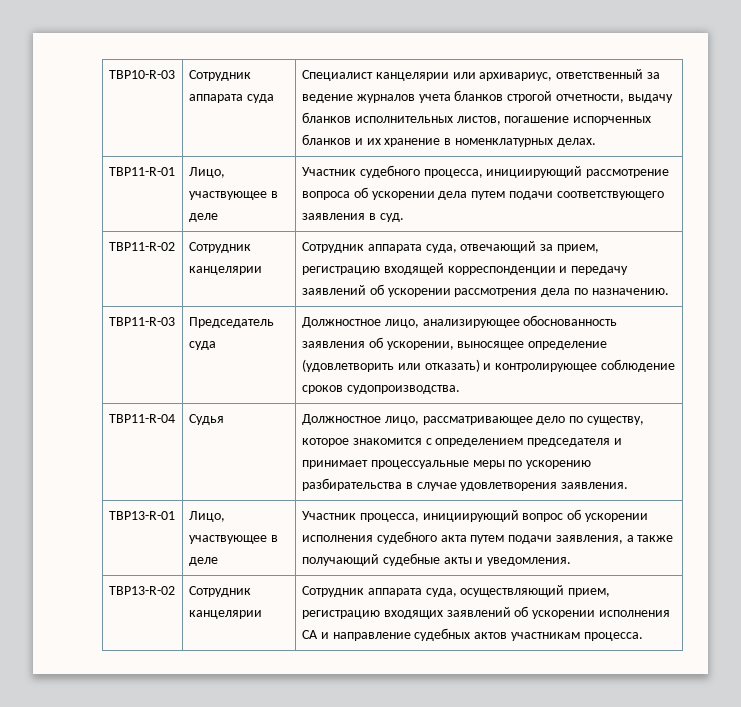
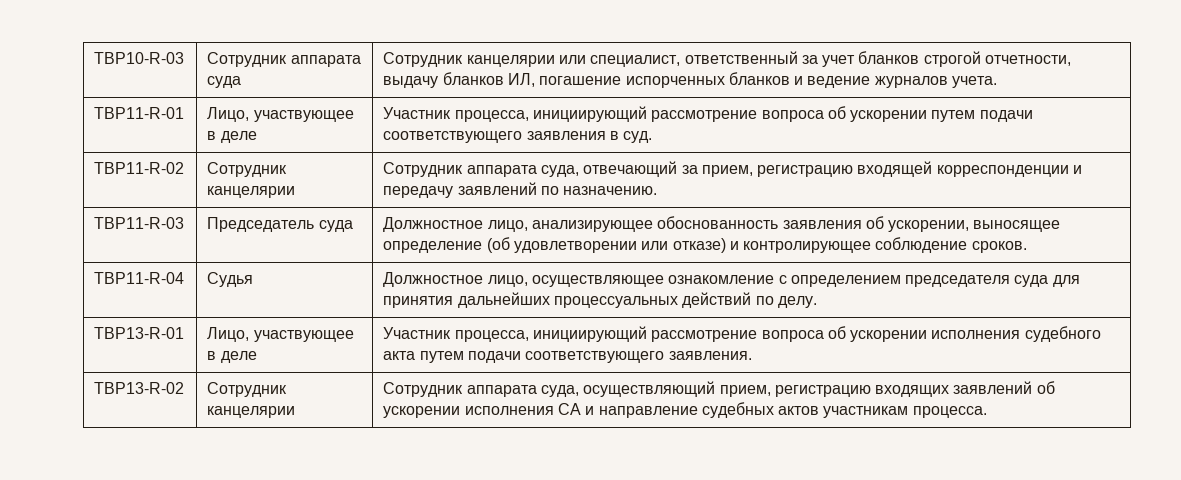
- TBP10-R-03 | Сотрудник аппарата суда | Специалист канцелярии или архивариус, ответственный за ведение журналов учета бланков строгой отчетности, выдачу бланков исполнительных листов, погашение испорченных бланков и их хранение в номенклатурных делах.
+ TBP10-R-03 | Сотрудник аппарата суда | Сотрудник канцелярии или специалист, ответственный за учет бланков строгой отчетности, выдачу бланков ИЛ, погашение испорченных бланков и ведение журналов учета.
- TBP11-R-01 | Лицо, участвующее в деле | Участник судебного процесса, инициирующий рассмотрение вопроса об ускорении дела путем подачи соответствующего заявления в суд.
+ TBP11-R-01 | Лицо, участвующее в деле | Участник процесса, инициирующий рассмотрение вопроса об ускорении путем подачи соответствующего заявления в суд.
- TBP11-R-02 | Сотрудник канцелярии | Сотрудник аппарата суда, отвечающий за прием, регистрацию входящей корреспонденции и передачу заявлений об ускорении рассмотрения дела по назначению.
+ TBP11-R-02 | Сотрудник канцелярии | Сотрудник аппарата суда, отвечающий за прием, регистрацию входящей корреспонденции и передачу заявлений по назначению.
- TBP11-R-03 | Председатель суда | Должностное лицо, анализирующее обоснованность заявления об ускорении, выносящее определение (удовлетворить или отказать) и контролирующее соблюдение сроков судопроизводства.
+ TBP11-R-03 | Председатель суда | Должностное лицо, анализирующее обоснованность заявления об ускорении, выносящее определение (об удовлетворении или отказе) и контролирующее соблюдение сроков.
- TBP11-R-04 | Судья | Должностное лицо, рассматривающее дело по существу, которое знакомится с определением председателя и принимает процессуальные меры по ускорению разбирательства в случае удовлетворения заявления.
+ TBP11-R-04 | Судья | Должностное лицо, осуществляющее ознакомление с определением председателя суда для принятия дальнейших процессуальных действий по делу.
- TBP13-R-01 | Лицо, участвующее в деле | Участник процесса, инициирующий вопрос об ускорении исполнения судебного акта путем подачи заявления, а также получающий судебные акты и уведомления.
+ TBP13-R-01 | Лицо, участвующее в деле | Участник процесса, инициирующий рассмотрение вопроса об ускорении исполнения судебного акта путем подачи соответствующего заявления.

